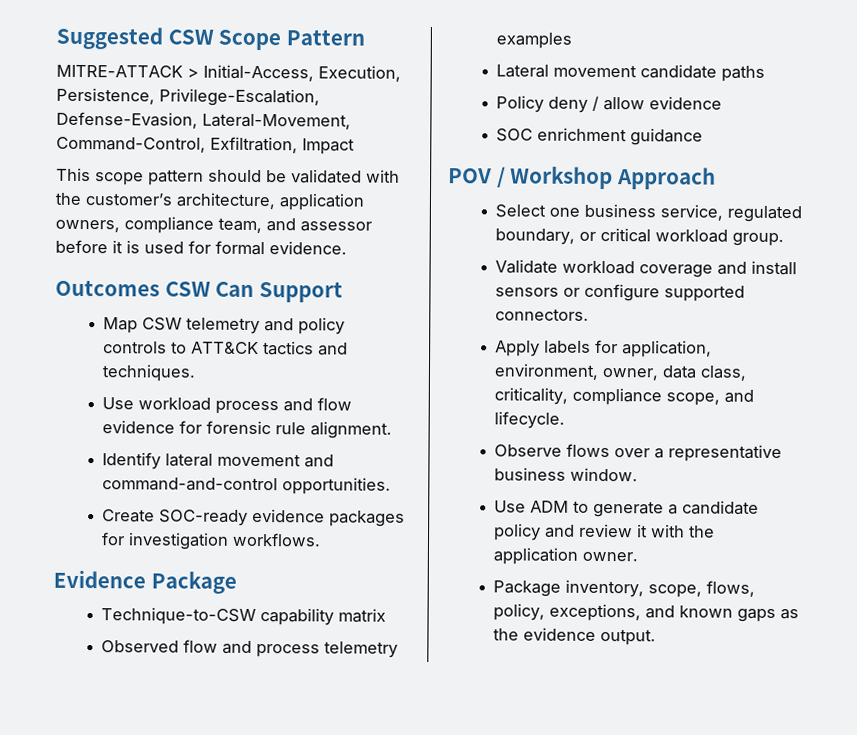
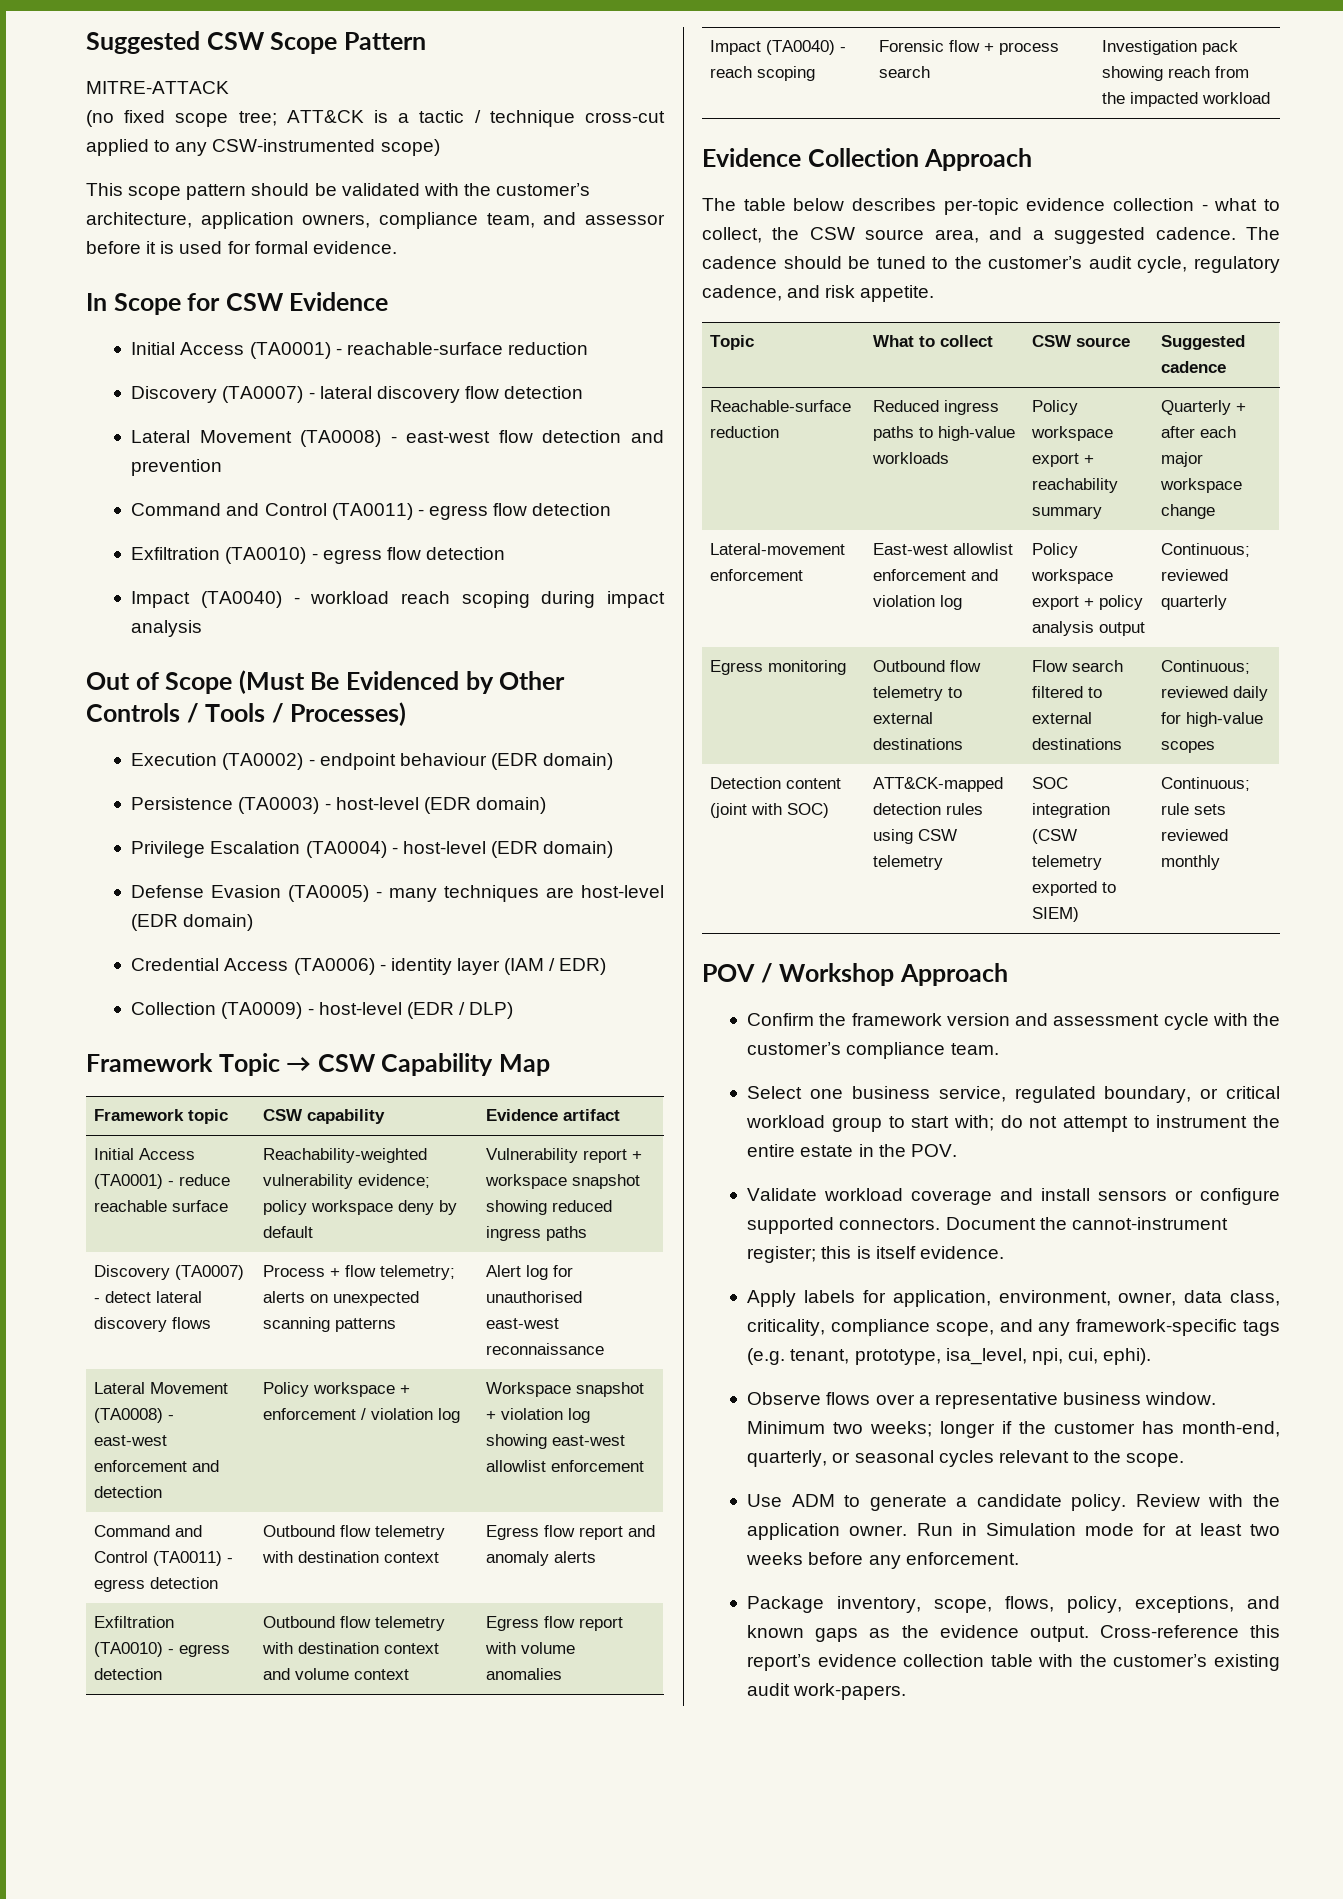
- MITRE-ATTACK > Initial-Access, Execution, Persistence, Privilege-Escalation, Defense-Evasion, Lateral-Movement, Command-Control, Exfiltration, Impact
+ MITRE-ATTACK
+ (no fixed scope tree; ATT&CK is a tactic / technique cross-cut applied to any CSW-instrumented scope)
- Outcomes CSW Can Support
- Map CSW telemetry and policy controls to ATT&CK tactics and techniques.
- Use workload process and flow evidence for forensic rule alignment.
- Identify lateral movement and command-and-control opportunities.
- Create SOC-ready evidence packages for investigation workflows.
- Evidence Package
- Technique-to-CSW capability matrix
- Observed flow and process telemetry examples
- Lateral movement candidate paths
- Policy deny / allow evidence
- SOC enrichment guidance
+ In Scope for CSW Evidence
+ Initial Access (TA0001) - reachable-surface reduction
+ Discovery (TA0007) - lateral discovery flow detection
+ Lateral Movement (TA0008) - east-west flow detection and prevention
+ Command and Control (TA0011) - egress flow detection
+ Exfiltration (TA0010) - egress flow detection
+ Impact (TA0040) - workload reach scoping during impact analysis
+ Out of Scope (Must Be Evidenced by Other Controls / Tools / Processes)
+ Execution (TA0002) - endpoint behaviour (EDR domain)
+ Persistence (TA0003) - host-level (EDR domain)
+ Privilege Escalation (TA0004) - host-level (EDR domain)
+ Defense Evasion (TA0005) - many techniques are host-level (EDR domain)
+ Credential Access (TA0006) - identity layer (IAM / EDR)
+ Collection (TA0009) - host-level (EDR / DLP)
+ Framework Topic → CSW Capability Map
+ Framework topic | CSW capability | Evidence artifact
+ Initial Access (TA0001) - reduce reachable surface | Reachability-weighted vulnerability evidence; policy workspace deny by default | Vulnerability report + workspace snapshot showing reduced ingress paths
+ Discovery (TA0007) - detect lateral discovery flows | Process + flow telemetry; alerts on unexpected scanning patterns | Alert log for unauthorised east-west reconnaissance
+ Lateral Movement (TA0008) - east-west enforcement and detection | Policy workspace + enforcement / violation log | Workspace snapshot + violation log showing east-west allowlist enforcement
+ Command and Control (TA0011) - egress detection | Outbound flow telemetry with destination context | Egress flow report and anomaly alerts
+ Exfiltration (TA0010) - egress detection | Outbound flow telemetry with destination context and volume context | Egress flow report with volume anomalies
+ Impact (TA0040) - reach scoping | Forensic flow + process search | Investigation pack showing reach from the impacted workload
+ Evidence Collection Approach
+ The table below describes per-topic evidence collection - what to collect, the CSW source area, and a suggested cadence. The cadence should be tuned to the customer’s audit cycle, regulatory cadence, and risk appetite.
+ Topic | What to collect | CSW source | Suggested cadence
+ Reachable-surface reduction | Reduced ingress paths to high-value workloads | Policy workspace export + reachability summary | Quarterly + after each major workspace change
+ Lateral-movement enforcement | East-west allowlist enforcement and violation log | Policy workspace export + policy analysis output | Continuous; reviewed quarterly
+ Egress monitoring | Outbound flow telemetry to external destinations | Flow search filtered to external destinations | Continuous; reviewed daily for high-value scopes
+ Detection content (joint with SOC) | ATT&CK-mapped detection rules using CSW telemetry | SOC integration (CSW telemetry exported to SIEM) | Continuous; rule sets reviewed monthly
  POV / Workshop Approach
+ Confirm the framework version and assessment cycle with the customer’s compliance team.
- Select one business service, regulated boundary, or critical workload group.
+ Select one business service, regulated boundary, or critical workload group to start with; do not attempt to instrument the entire estate in the POV.
+ Document the cannot-instrument register; this is itself evidence.
- Apply labels for application, environment, owner, data class, criticality, compliance scope, and lifecycle.
+ Apply labels for application, environment, owner, data class, criticality, compliance scope, and any framework-specific tags (e.g. tenant, prototype, isa_level, npi, cui, ephi).
+ Minimum two weeks; longer if the customer has month-end, quarterly, or seasonal cycles relevant to the scope.
- Use ADM to generate a candidate policy and review it with the application owner.
+ Use ADM to generate a candidate policy. Review with the application owner. Run in Simulation mode for at least two weeks before any enforcement.
+ Cross-reference this report’s evidence collection table with the customer’s existing audit work-papers.

